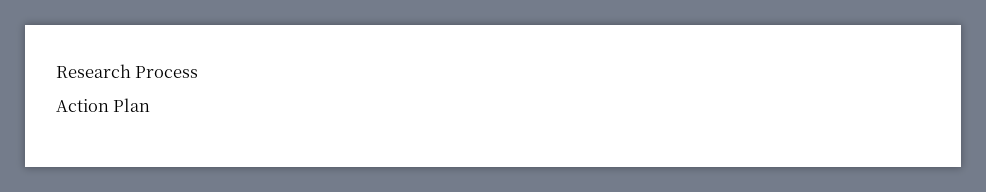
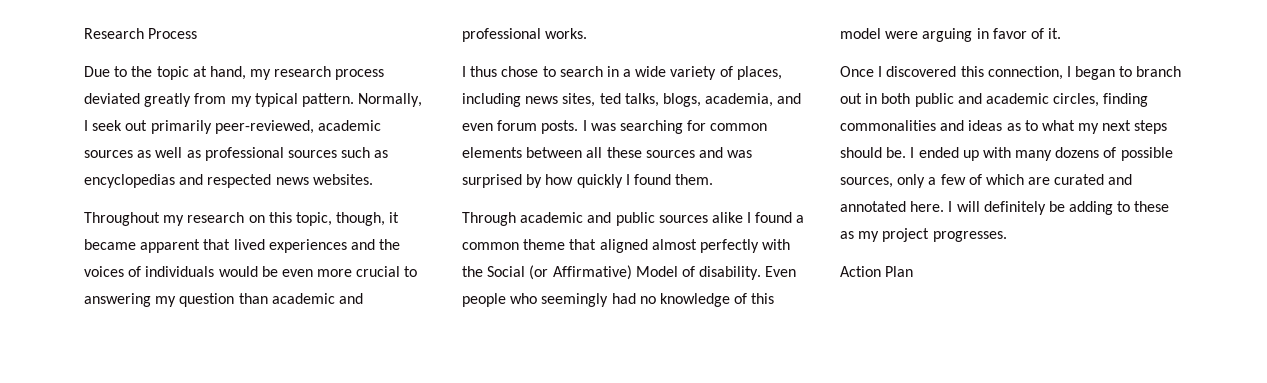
+ Due to the topic at hand, my research process deviated greatly from my typical pattern. Normally, I seek out primarily peer-reviewed, academic sources as well as professional sources such as encyclopedias and respected news websites.
+ Throughout my research on this topic, though, it became apparent that lived experiences and the voices of individuals would be even more crucial to answering my question than academic and professional works.
+ I thus chose to search in a wide variety of places, including news sites, ted talks, blogs, academia, and even forum posts. I was searching for common elements between all these sources and was surprised by how quickly I found them.
+ Through academic and public sources alike I found a common theme that aligned almost perfectly with the Social (or Affirmative) Model of disability. Even people who seemingly had no knowledge of this model were arguing in favor of it.
+ Once I discovered this connection, I began to branch out in both public and academic circles, finding commonalities and ideas as to what my next steps should be. I ended up with many dozens of possible sources, only a few of which are curated and annotated here. I will definitely be adding to these as my project progresses.

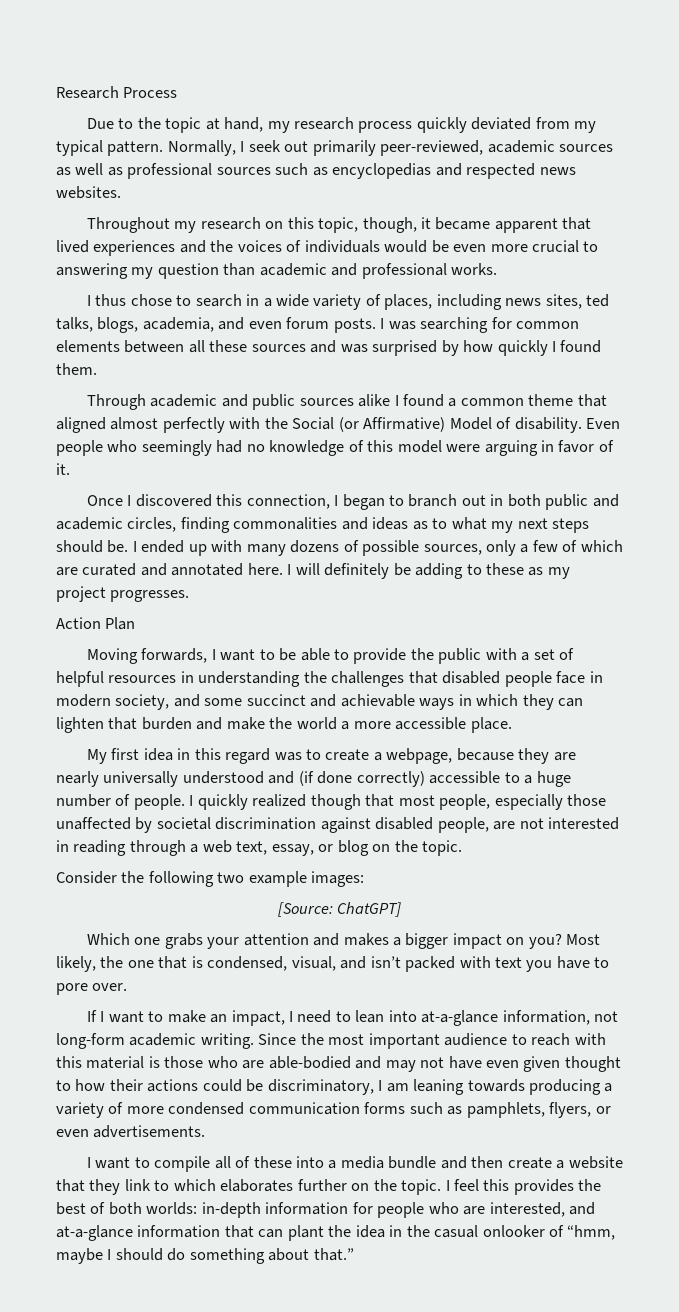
- Due to the topic at hand, my research process deviated greatly from my typical pattern.
+ Due to the topic at hand, my research process quickly deviated from my typical pattern.
+ Moving forwards, I want to be able to provide the public with a set of helpful resources in understanding the challenges that disabled people face in modern society, and some succinct and achievable ways in which they can lighten that burden and make the world a more accessible place.
+ My first idea in this regard was to create a webpage, because they are nearly universally understood and (if done correctly) accessible to a huge number of people. I quickly realized though that most people, especially those unaffected by societal discrimination against disabled people, are not interested in reading through a web text, essay, or blog on the topic.
+ Consider the following two example images:
+ [Source: ChatGPT]
+ Which one grabs your attention and makes a bigger impact on you? Most likely, the one that is condensed, visual, and isn’t packed with text you have to pore over.
+ If I want to make an impact, I need to lean into at-a-glance information, not long-form academic writing. Since the most important audience to reach with this material is those who are able-bodied and may not have even given thought to how their actions could be discriminatory, I am leaning towards producing a variety of more condensed communication forms such as pamphlets, flyers, or even advertisements.
+ I want to compile all of these into a media bundle and then create a website that they link to which elaborates further on the topic. I feel this provides the best of both worlds: in-depth information for people who are interested, and at-a-glance information that can plant the idea in the casual onlooker of “hmm, maybe I should do something about that.”

